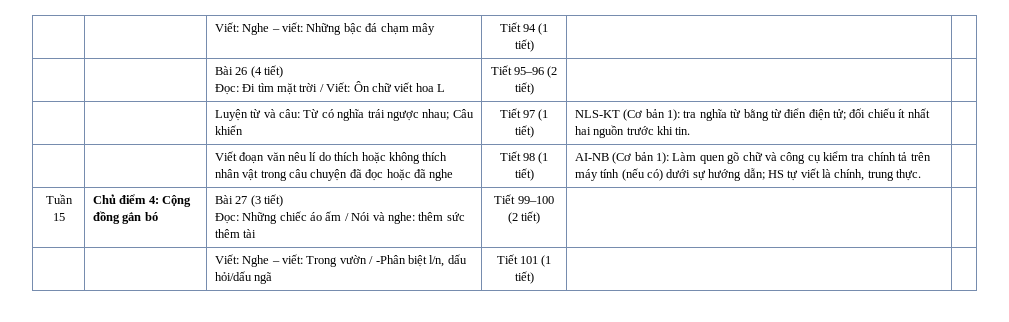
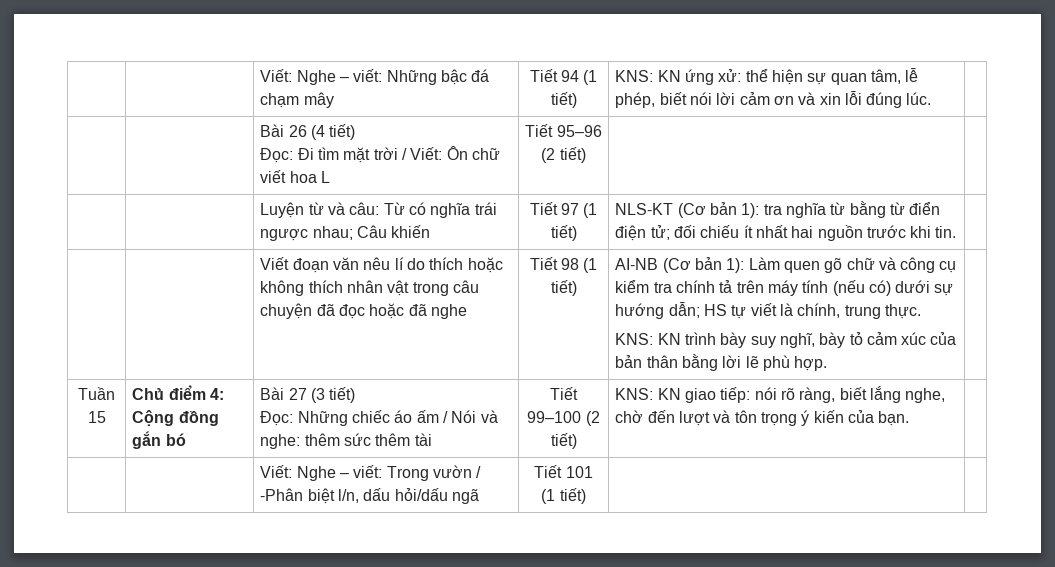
- | | Viết: Nghe – viết: Những bậc đá chạm mây | Tiết 94 (1 tiết) | |
+ | | Viết: Nghe – viết: Những bậc đá chạm mây | Tiết 94 (1 tiết) | KNS: KN ứng xử: thể hiện sự quan tâm, lễ phép, biết nói lời cảm ơn và xin lỗi đúng lúc. |
+ KNS: KN trình bày suy nghĩ, bày tỏ cảm xúc của bản thân bằng lời lẽ phù hợp.
+ KNS: KN giao tiếp: nói rõ ràng, biết lắng nghe, chờ đến lượt và tôn trọng ý kiến của bạn.

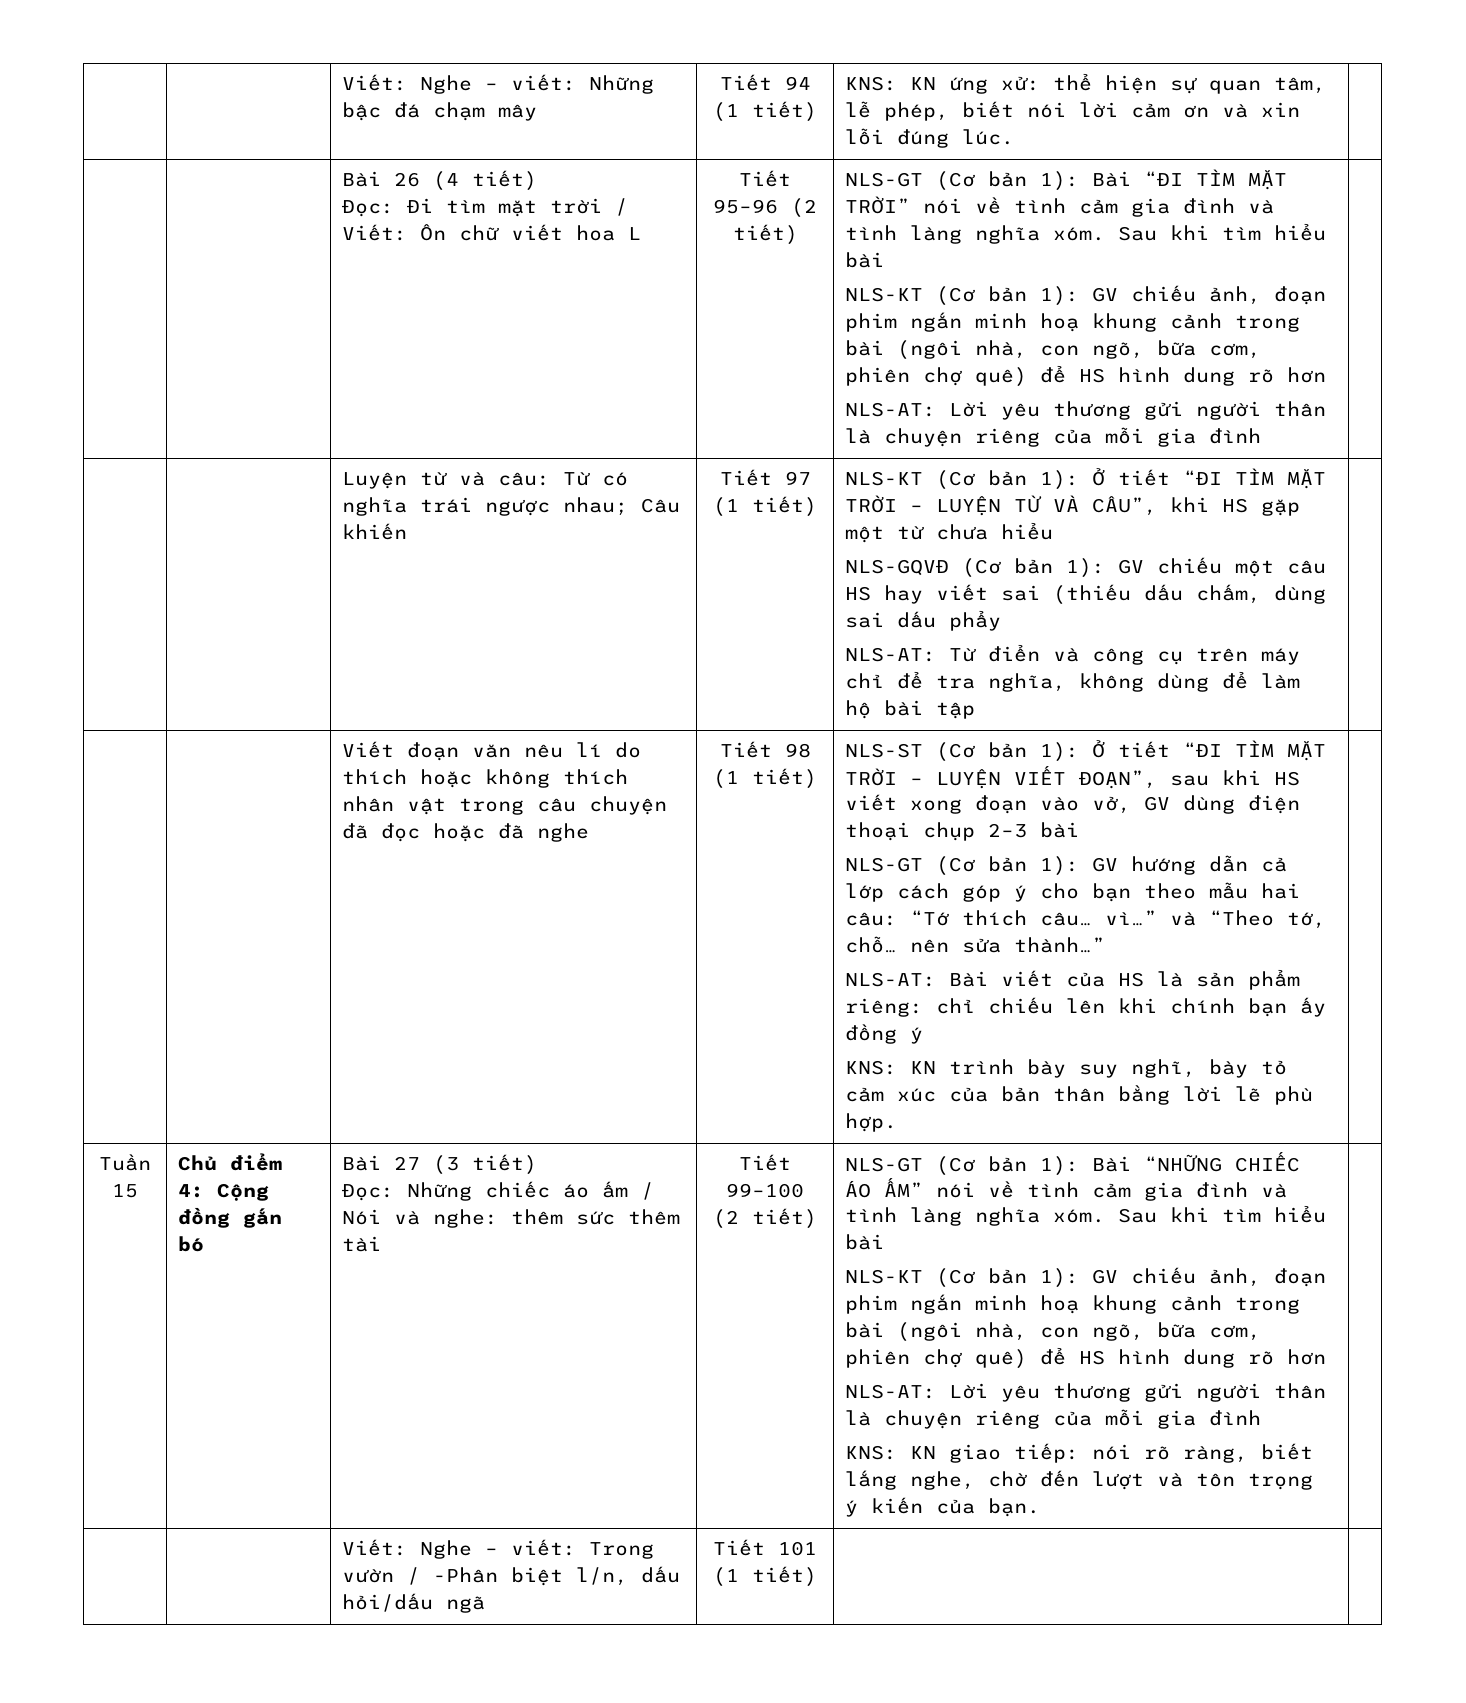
+ NLS-GT (Cơ bản 1): Bài “ĐI TÌM MẶT TRỜI” nói về tình cảm gia đình và tình làng nghĩa xóm. Sau khi tìm hiểu bài
+ NLS-KT (Cơ bản 1): GV chiếu ảnh, đoạn phim ngắn minh hoạ khung cảnh trong bài (ngôi nhà, con ngõ, bữa cơm, phiên chợ quê) để HS hình dung rõ hơn
+ NLS-AT: Lời yêu thương gửi người thân là chuyện riêng của mỗi gia đình
- NLS-KT (Cơ bản 1): tra nghĩa từ bằng từ điển điện tử; đối chiếu ít nhất hai nguồn trước khi tin.
+ NLS-KT (Cơ bản 1): Ở tiết “ĐI TÌM MẶT TRỜI – LUYỆN TỪ VÀ CÂU”, khi HS gặp một từ chưa hiểu
+ NLS-GQVĐ (Cơ bản 1): GV chiếu một câu HS hay viết sai (thiếu dấu chấm, dùng sai dấu phẩy
+ NLS-AT: Từ điển và công cụ trên máy chỉ để tra nghĩa, không dùng để làm hộ bài tập
- AI-NB (Cơ bản 1): Làm quen gõ chữ và công cụ kiểm tra chính tả trên máy tính (nếu có) dưới sự hướng dẫn; HS tự viết là chính, trung thực.
+ NLS-ST (Cơ bản 1): Ở tiết “ĐI TÌM MẶT TRỜI – LUYỆN VIẾT ĐOẠN”, sau khi HS viết xong đoạn vào vở, GV dùng điện thoại chụp 2–3 bài
+ NLS-GT (Cơ bản 1): GV hướng dẫn cả lớp cách góp ý cho bạn theo mẫu hai câu: “Tớ thích câu… vì…” và “Theo tớ, chỗ… nên sửa thành…”
+ NLS-AT: Bài viết của HS là sản phẩm riêng: chỉ chiếu lên khi chính bạn ấy đồng ý
+ NLS-GT (Cơ bản 1): Bài “NHỮNG CHIẾC ÁO ẤM” nói về tình cảm gia đình và tình làng nghĩa xóm. Sau khi tìm hiểu bài
+ NLS-KT (Cơ bản 1): GV chiếu ảnh, đoạn phim ngắn minh hoạ khung cảnh trong bài (ngôi nhà, con ngõ, bữa cơm, phiên chợ quê) để HS hình dung rõ hơn
+ NLS-AT: Lời yêu thương gửi người thân là chuyện riêng của mỗi gia đình

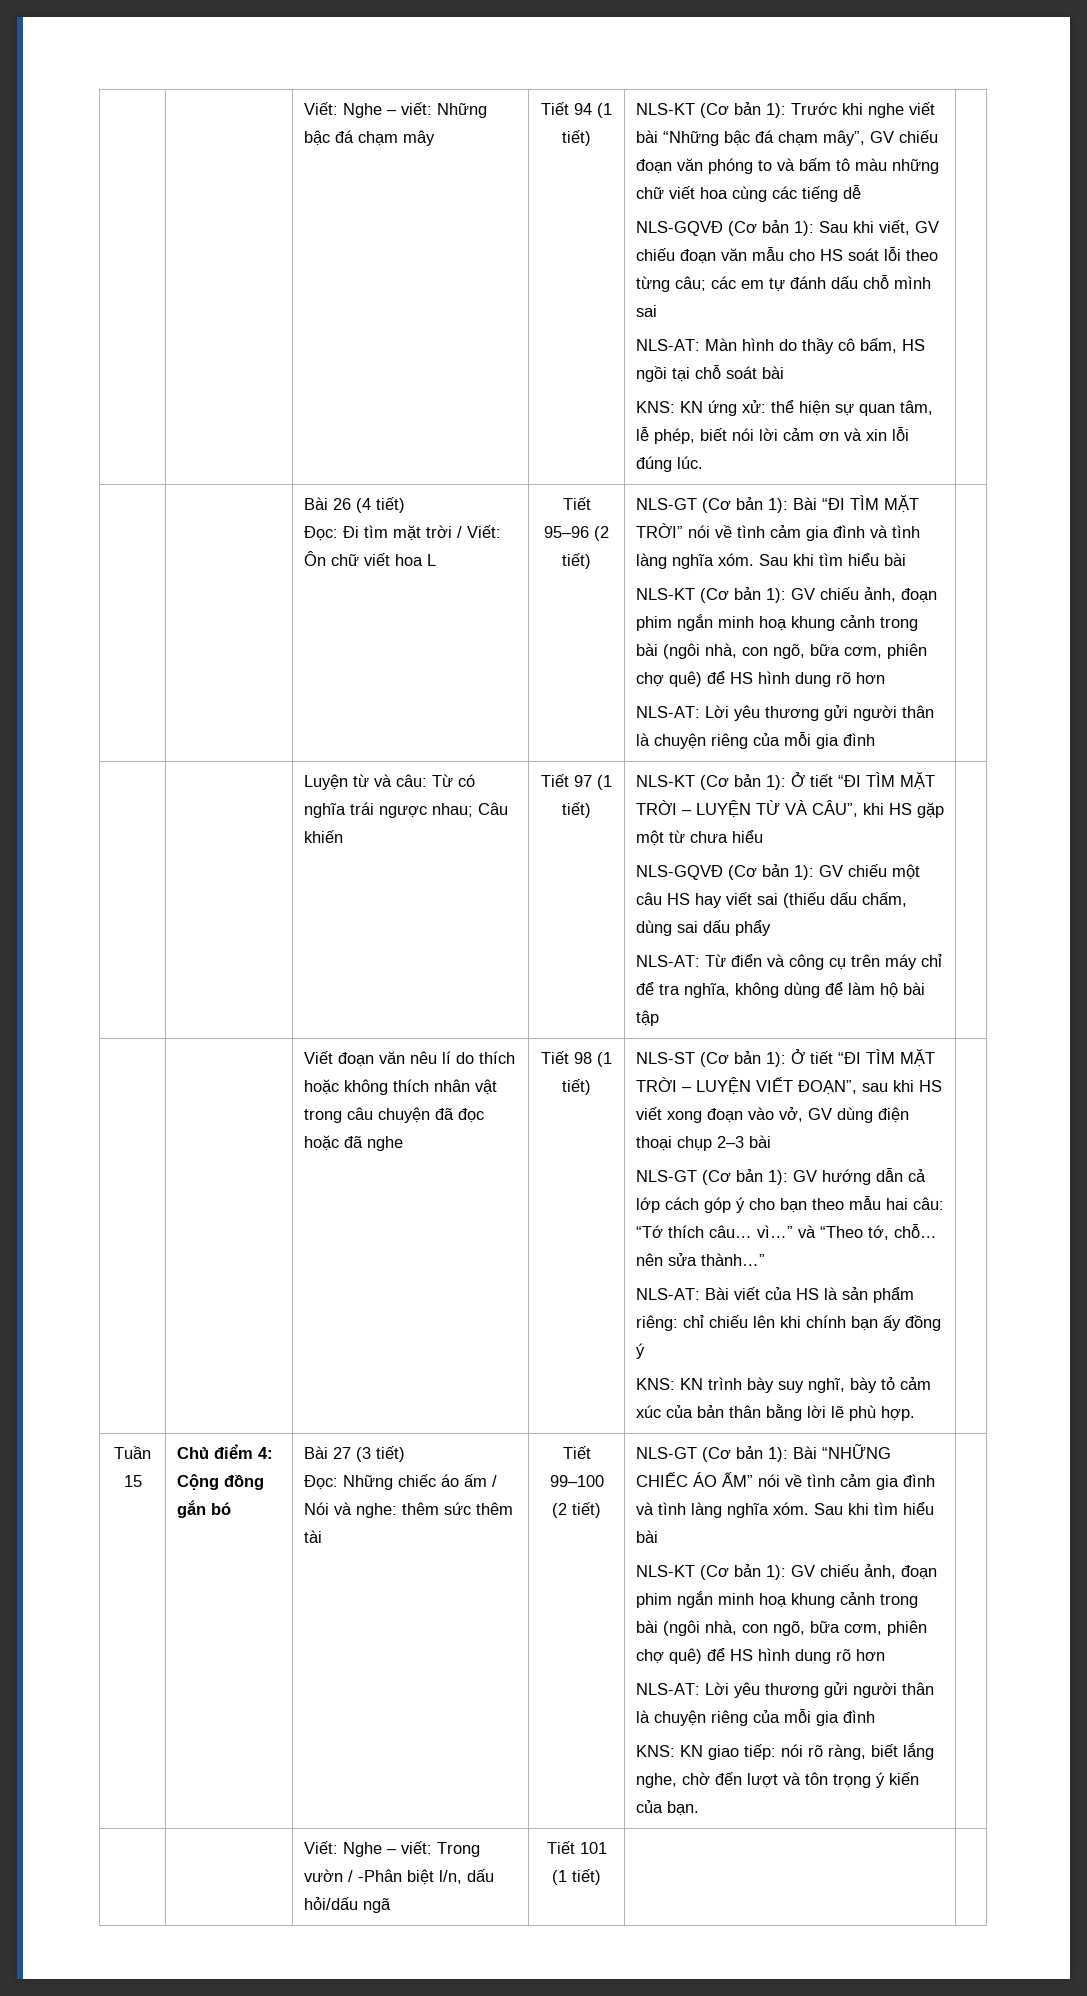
+ NLS-KT (Cơ bản 1): Trước khi nghe viết bài “Những bậc đá chạm mây”, GV chiếu đoạn văn phóng to và bấm tô màu những chữ viết hoa cùng các tiếng dễ
+ NLS-GQVĐ (Cơ bản 1): Sau khi viết, GV chiếu đoạn văn mẫu cho HS soát lỗi theo từng câu; các em tự đánh dấu chỗ mình sai
+ NLS-AT: Màn hình do thầy cô bấm, HS ngồi tại chỗ soát bài

